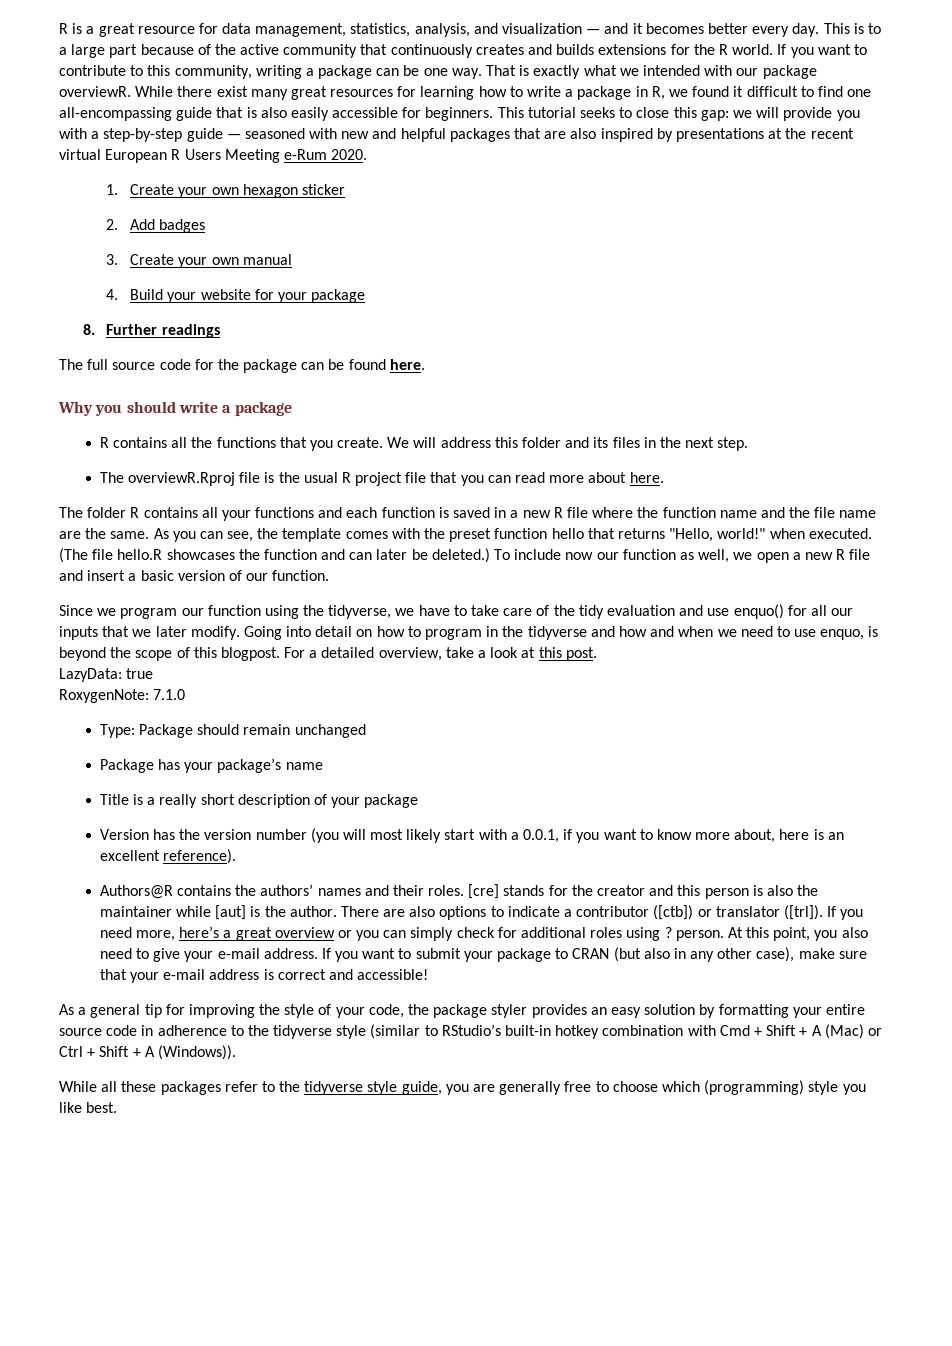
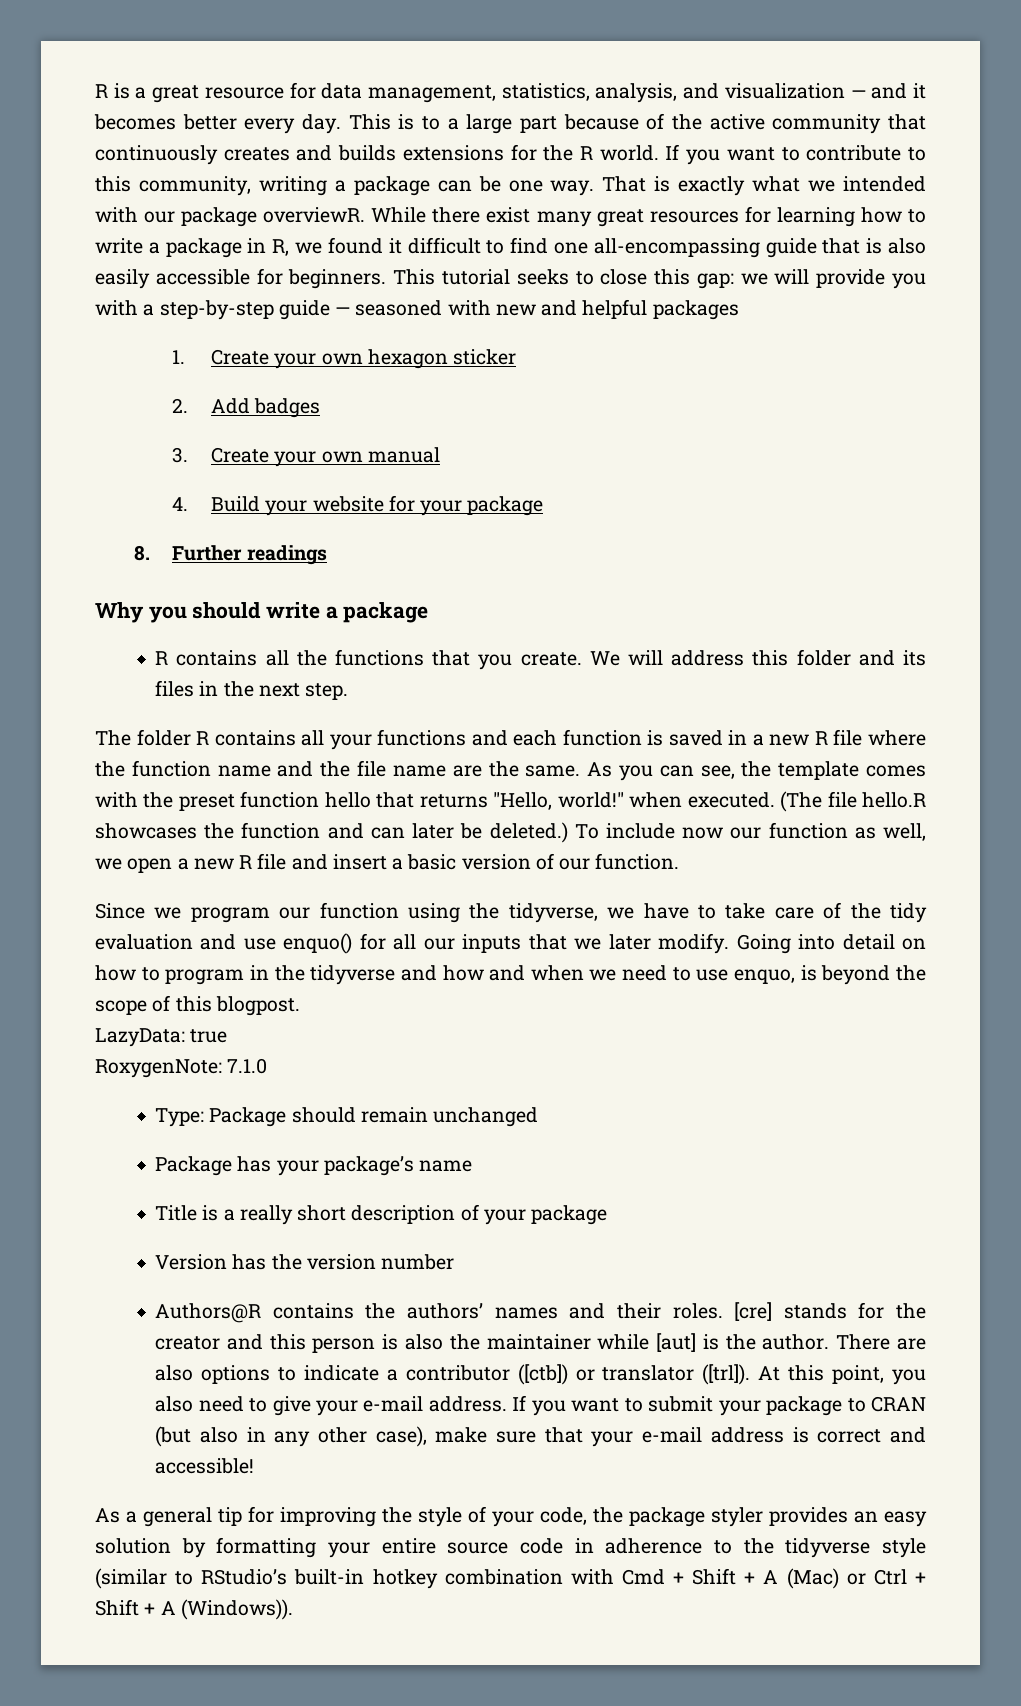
- This tutorial seeks to close this gap: we will provide you with a step-by-step guide — seasoned with new and helpful packages that are also inspired by presentations at the recent virtual European R Users Meeting e-Rum 2020.
+ This tutorial seeks to close this gap: we will provide you with a step-by-step guide — seasoned with new and helpful packages
- The full source code for the package can be found here.
- The overviewR.Rproj file is the usual R project file that you can read more about here.
- For a detailed overview, take a look at this post.
- Version has the version number (you will most likely start with a 0.0.1, if you want to know more about, here is an excellent reference).
+ Version has the version number
- If you need more, here’s a great overview or you can simply check for additional roles using ? person.
- While all these packages refer to the tidyverse style guide, you are generally free to choose which (programming) style you like best.

